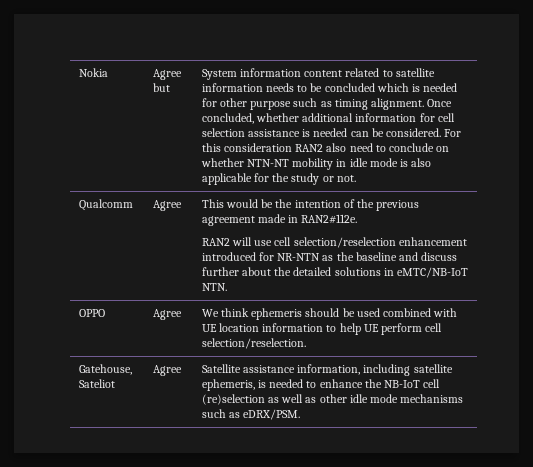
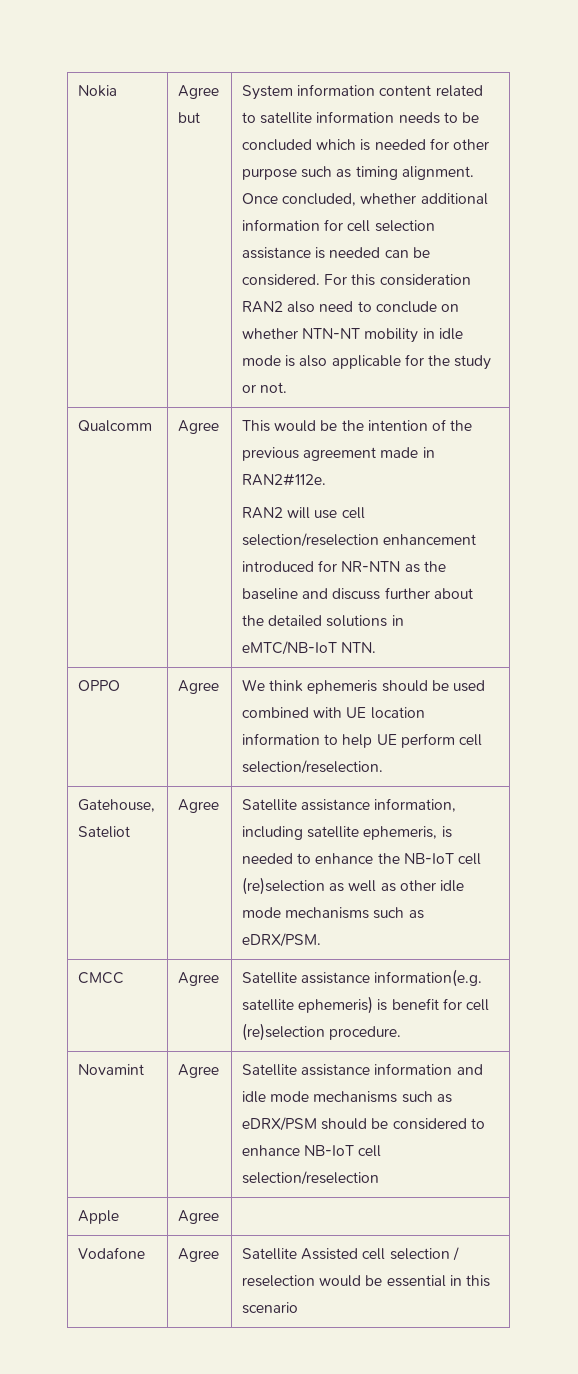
+ CMCC | Agree | Satellite assistance information(e.g. satellite ephemeris) is benefit for cell (re)selection procedure.
+ Novamint | Agree | Satellite assistance information and idle mode mechanisms such as eDRX/PSM should be considered to enhance NB-IoT cell selection/reselection
+ Apple | Agree |
+ Vodafone | Agree | Satellite Assisted cell selection / reselection would be essential in this scenario

